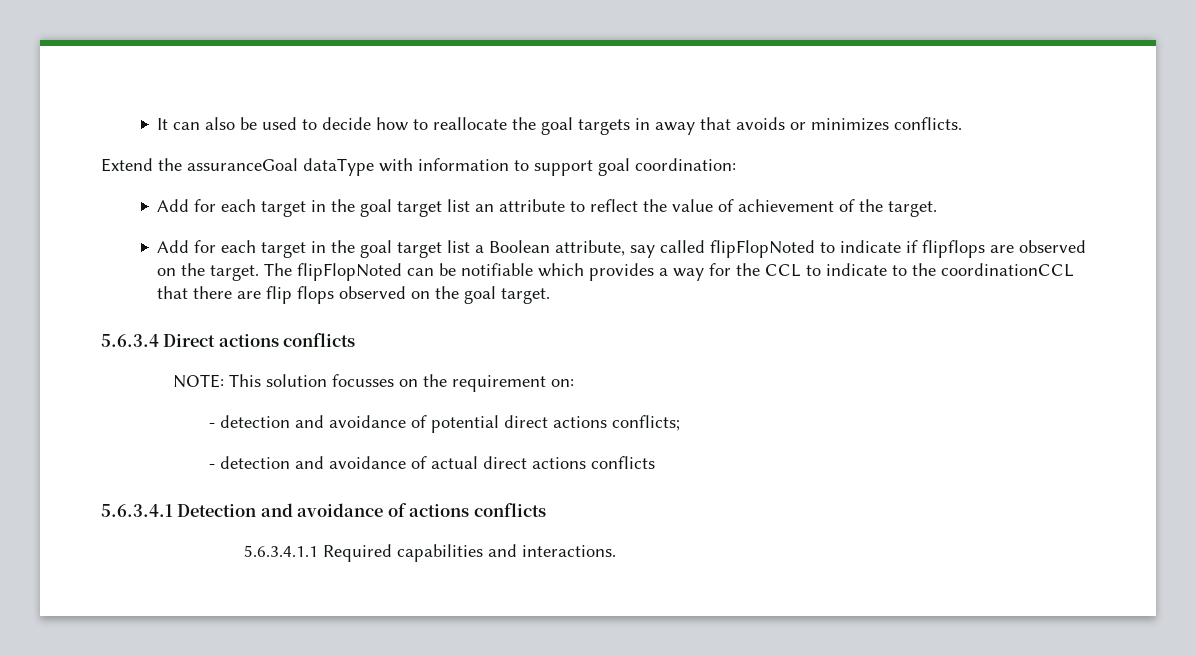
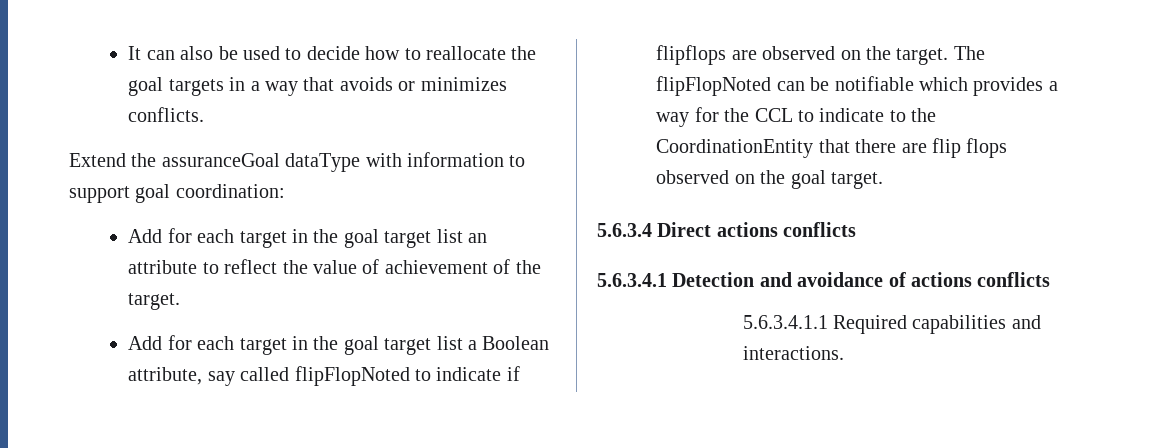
- It can also be used to decide how to reallocate the goal targets in away that avoids or minimizes conflicts.
+ It can also be used to decide how to reallocate the goal targets in a way that avoids or minimizes conflicts.
- The flipFlopNoted can be notifiable which provides a way for the CCL to indicate to the coordinationCCL that there are flip flops observed on the goal target.
+ The flipFlopNoted can be notifiable which provides a way for the CCL to indicate to the CoordinationEntity that there are flip flops observed on the goal target.
- NOTE: This solution focusses on the requirement on:
- - detection and avoidance of potential direct actions conflicts;
- - detection and avoidance of actual direct actions conflicts

